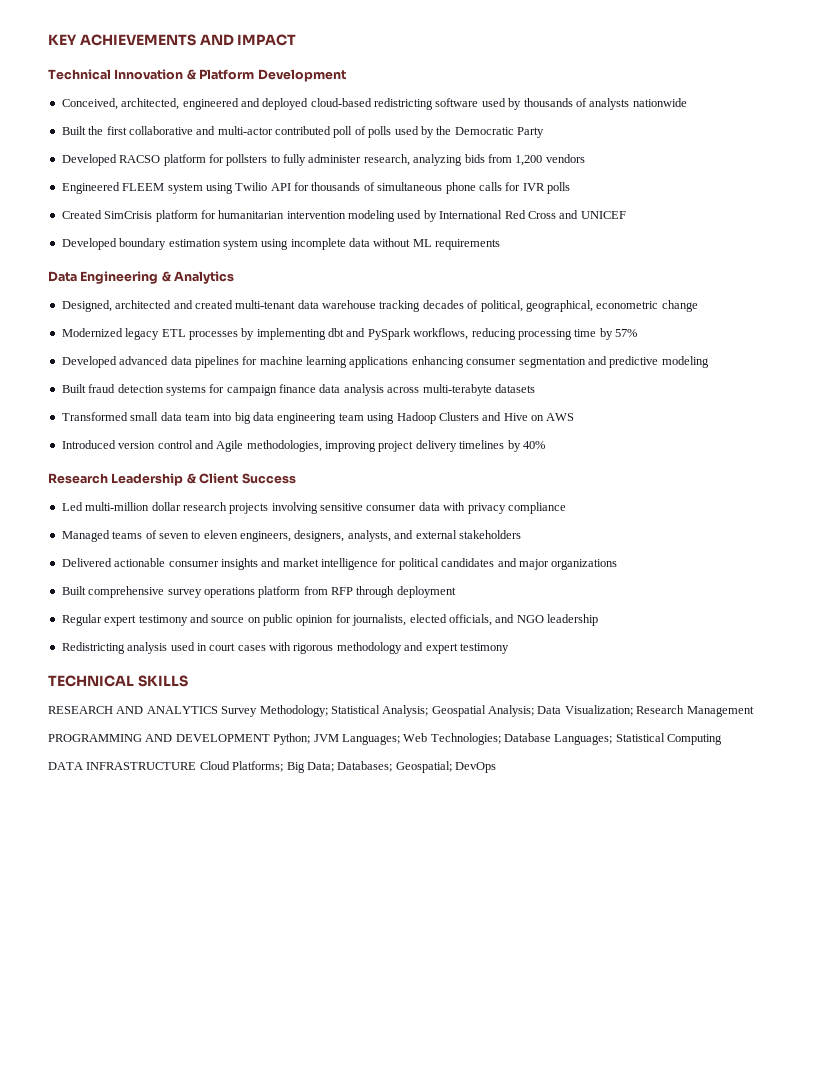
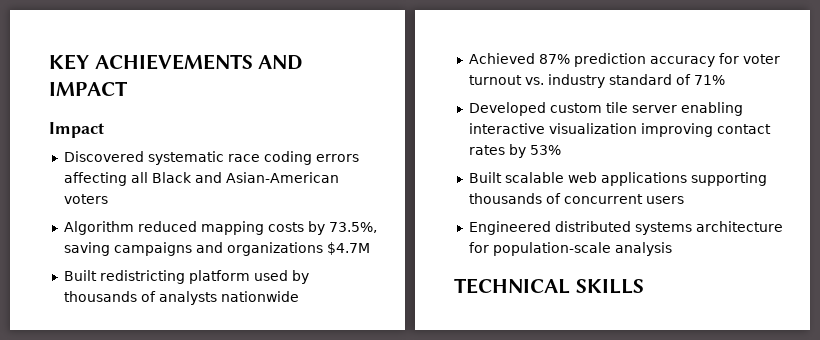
- Technical Innovation & Platform Development
- Conceived, architected, engineered and deployed cloud-based redistricting software used by thousands of analysts nationwide
+ Impact
+ Discovered systematic race coding errors affecting all Black and Asian-American voters
+ Algorithm reduced mapping costs by 73.5%, saving campaigns and organizations $4.7M
+ Built redistricting platform used by thousands of analysts nationwide
- Built the first collaborative and multi-actor contributed poll of polls used by the Democratic Party
- Developed RACSO platform for pollsters to fully administer research, analyzing bids from 1,200 vendors
- Engineered FLEEM system using Twilio API for thousands of simultaneous phone calls for IVR polls
- Created SimCrisis platform for humanitarian intervention modeling used by International Red Cross and UNICEF
- Developed boundary estimation system using incomplete data without ML requirements
- Data Engineering & Analytics
- Designed, architected and created multi-tenant data warehouse tracking decades of political, geographical, econometric change
- Modernized legacy ETL processes by implementing dbt and PySpark workflows, reducing processing time by 57%
- Developed advanced data pipelines for machine learning applications enhancing consumer segmentation and predictive modeling
- Built fraud detection systems for campaign finance data analysis across multi-terabyte datasets
- Transformed small data team into big data engineering team using Hadoop Clusters and Hive on AWS
- Introduced version control and Agile methodologies, improving project delivery timelines by 40%
- Research Leadership & Client Success
- Led multi-million dollar research projects involving sensitive consumer data with privacy compliance
- Managed teams of seven to eleven engineers, designers, analysts, and external stakeholders
- Delivered actionable consumer insights and market intelligence for political candidates and major organizations
- Built comprehensive survey operations platform from RFP through deployment
- Regular expert testimony and source on public opinion for journalists, elected officials, and NGO leadership
- Redistricting analysis used in court cases with rigorous methodology and expert testimony
+ Achieved 87% prediction accuracy for voter turnout vs. industry standard of 71%
+ Developed custom tile server enabling interactive visualization improving contact rates by 53%
+ Built scalable web applications supporting thousands of concurrent users
+ Engineered distributed systems architecture for population-scale analysis
  TECHNICAL SKILLS
- RESEARCH AND ANALYTICS Survey Methodology; Statistical Analysis; Geospatial Analysis; Data Visualization; Research Management
- PROGRAMMING AND DEVELOPMENT Python; JVM Languages; Web Technologies; Database Languages; Statistical Computing
- DATA INFRASTRUCTURE Cloud Platforms; Big Data; Databases; Geospatial; DevOps

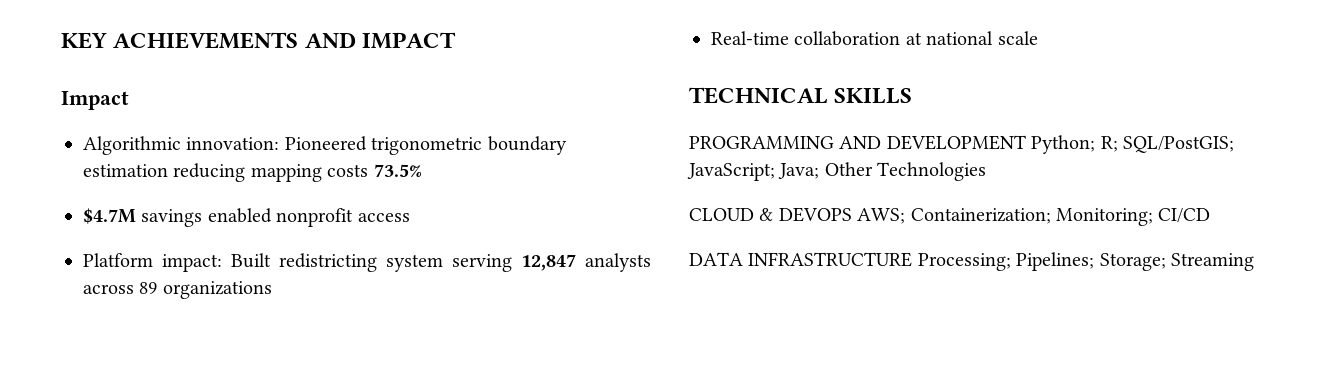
- Discovered systematic race coding errors affecting all Black and Asian-American voters
- Algorithm reduced mapping costs by 73.5%, saving campaigns and organizations $4.7M
- Built redistricting platform used by thousands of analysts nationwide
- Achieved 87% prediction accuracy for voter turnout vs. industry standard of 71%
- Developed custom tile server enabling interactive visualization improving contact rates by 53%
- Built scalable web applications supporting thousands of concurrent users
- Engineered distributed systems architecture for population-scale analysis
+ Algorithmic innovation: Pioneered trigonometric boundary estimation reducing mapping costs 73.5%
+ $4.7M savings enabled nonprofit access
+ Platform impact: Built redistricting system serving 12,847 analysts across 89 organizations
+ Real-time collaboration at national scale
  TECHNICAL SKILLS
+ PROGRAMMING AND DEVELOPMENT Python; R; SQL/PostGIS; JavaScript; Java; Other Technologies
+ CLOUD & DEVOPS AWS; Containerization; Monitoring; CI/CD
+ DATA INFRASTRUCTURE Processing; Pipelines; Storage; Streaming

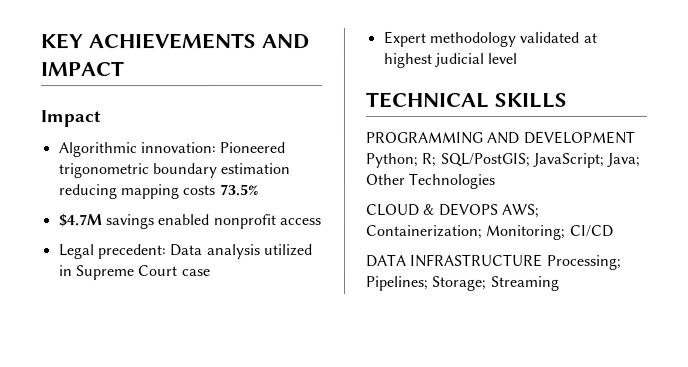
- Platform impact: Built redistricting system serving 12,847 analysts across 89 organizations
- Real-time collaboration at national scale
+ Legal precedent: Data analysis utilized in Supreme Court case
+ Expert methodology validated at highest judicial level

